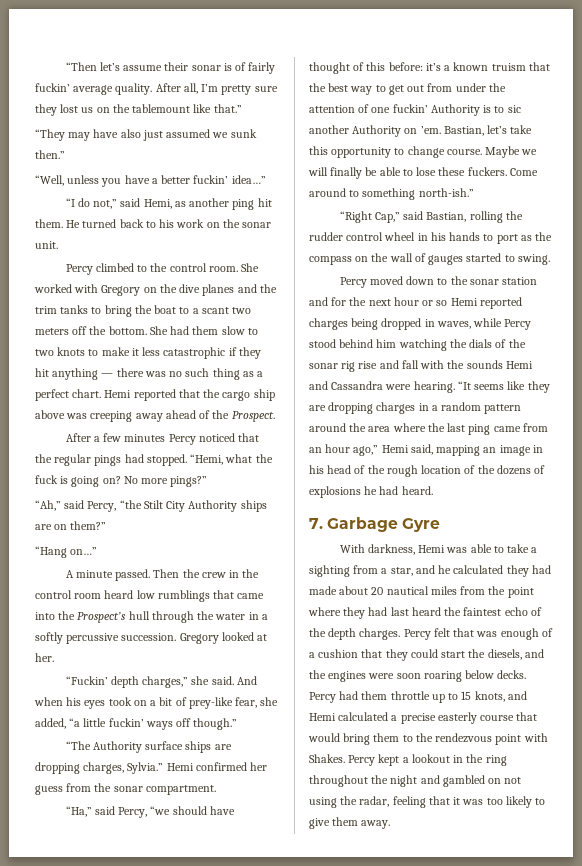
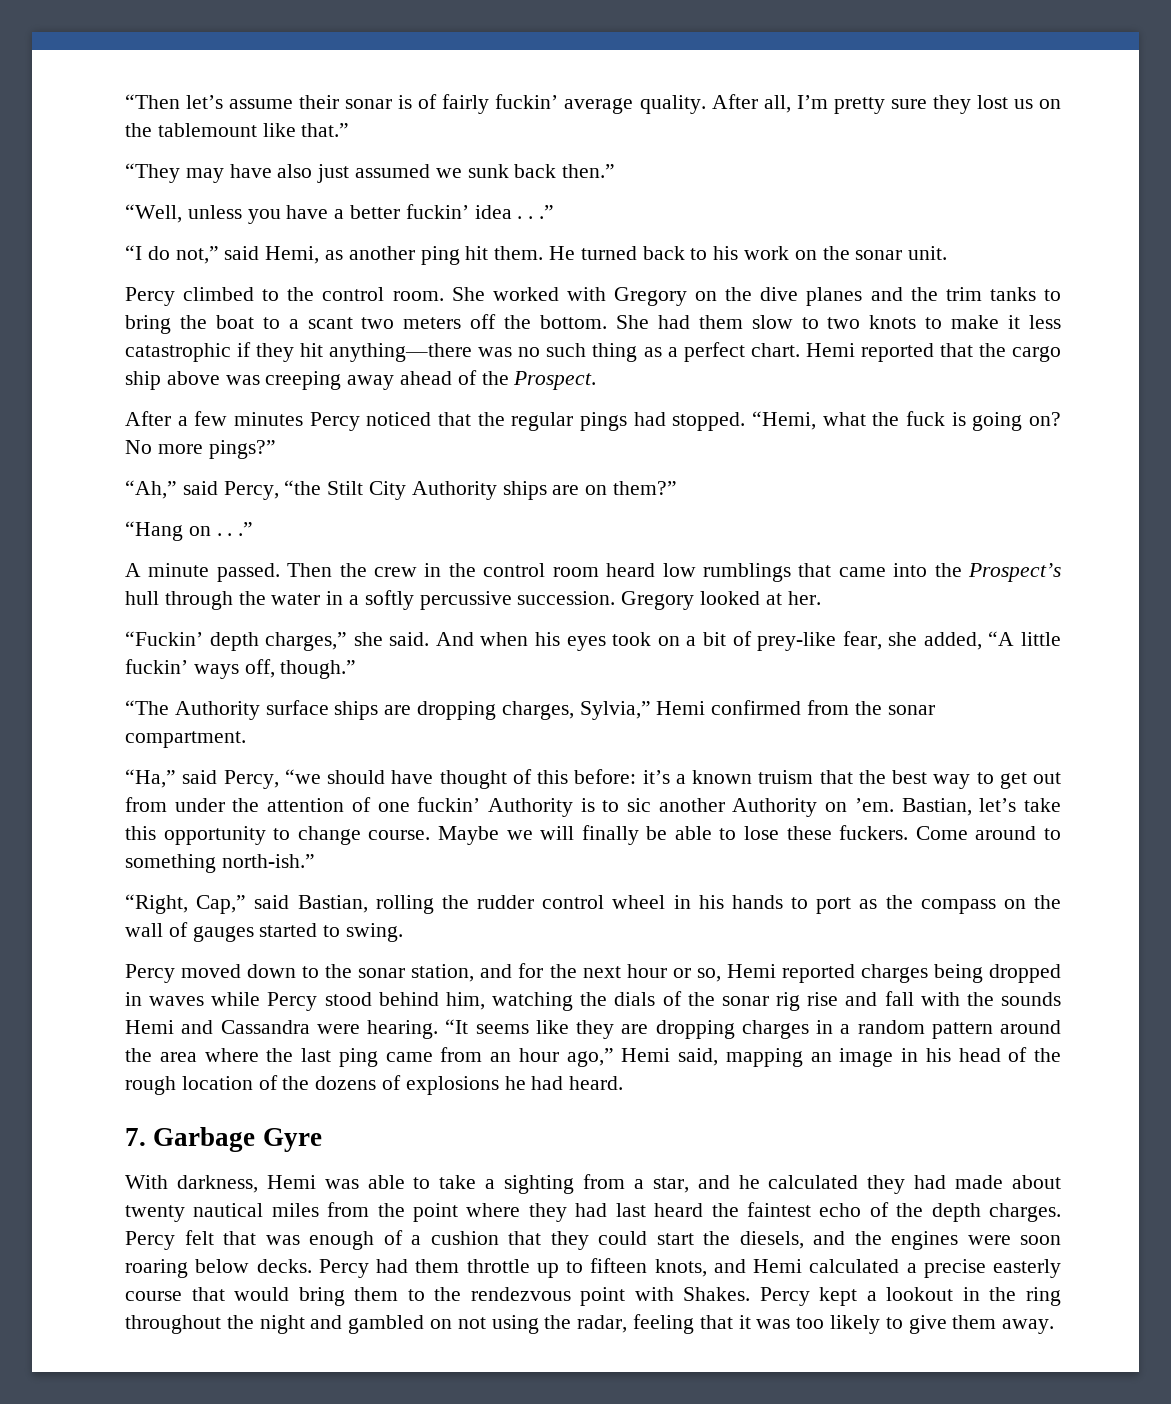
- “They may have also just assumed we sunk then.”
+ “They may have also just assumed we sunk back then.”
- “Well, unless you have a better fuckin’ idea…”
+ “Well, unless you have a better fuckin’ idea . . .”
- She had them slow to two knots to make it less catastrophic if they hit anything — there was no such thing as a perfect chart.
+ She had them slow to two knots to make it less catastrophic if they hit anything—there was no such thing as a perfect chart.
- “Hang on…”
+ “Hang on . . .”
- And when his eyes took on a bit of prey-like fear, she added, “a little fuckin’ ways off though.”
+ And when his eyes took on a bit of prey-like fear, she added, “A little fuckin’ ways off, though.”
- “The Authority surface ships are dropping charges, Sylvia.” Hemi confirmed her guess from the sonar compartment.
+ “The Authority surface ships are dropping charges, Sylvia,” Hemi confirmed from the sonar compartment.
- “Right Cap,” said Bastian, rolling the rudder control wheel in his hands to port as the compass on the wall of gauges started to swing.
+ “Right, Cap,” said Bastian, rolling the rudder control wheel in his hands to port as the compass on the wall of gauges started to swing.
- Percy moved down to the sonar station and for the next hour or so Hemi reported charges being dropped in waves, while Percy stood behind him watching the dials of the sonar rig rise and fall with the sounds Hemi and Cassandra were hearing.
+ Percy moved down to the sonar station, and for the next hour or so, Hemi reported charges being dropped in waves while Percy stood behind him, watching the dials of the sonar rig rise and fall with the sounds Hemi and Cassandra were hearing.
- With darkness, Hemi was able to take a sighting from a star, and he calculated they had made about 20 nautical miles from the point where they had last heard the faintest echo of the depth charges.
+ With darkness, Hemi was able to take a sighting from a star, and he calculated they had made about twenty nautical miles from the point where they had last heard the faintest echo of the depth charges.
- Percy had them throttle up to 15 knots, and Hemi calculated a precise easterly course that would bring them to the rendezvous point with Shakes.
+ Percy had them throttle up to fifteen knots, and Hemi calculated a precise easterly course that would bring them to the rendezvous point with Shakes.

